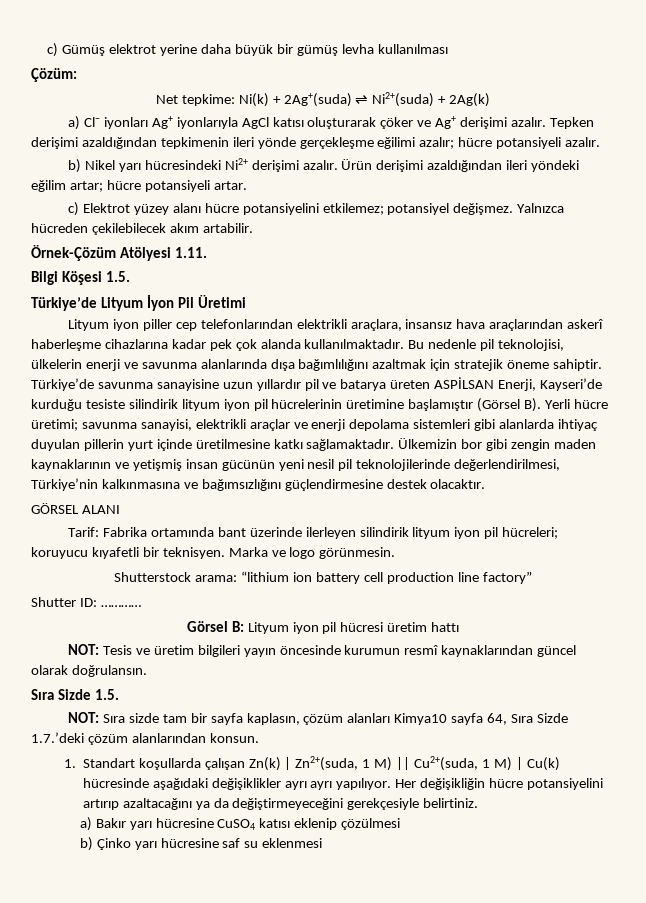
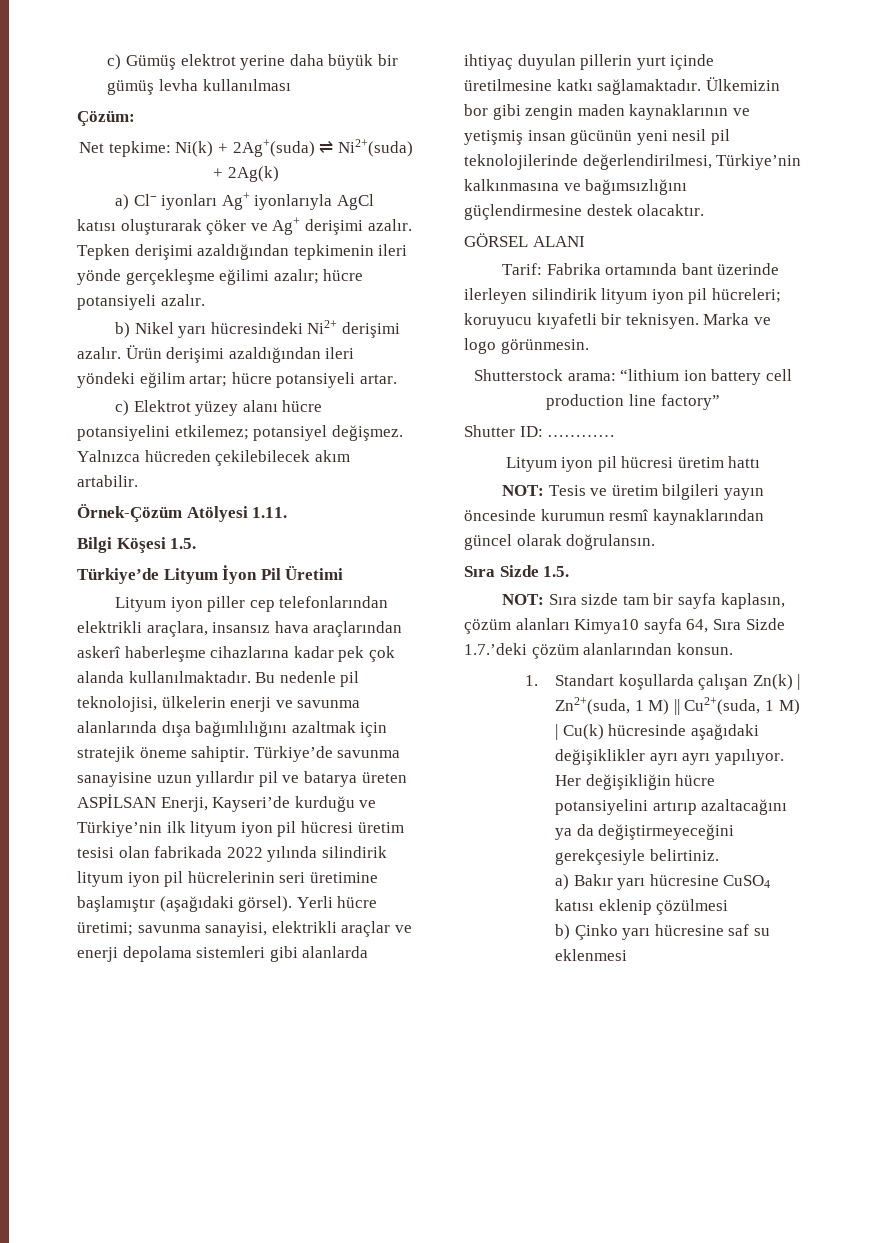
- Türkiye’de savunma sanayisine uzun yıllardır pil ve batarya üreten ASPİLSAN Enerji, Kayseri’de kurduğu tesiste silindirik lityum iyon pil hücrelerinin üretimine başlamıştır (Görsel B). Yerli hücre üretimi; savunma sanayisi, elektrikli araçlar ve enerji depolama sistemleri gibi alanlarda ihtiyaç duyulan pillerin yurt içinde üretilmesine katkı sağlamaktadır.
+ Türkiye’de savunma sanayisine uzun yıllardır pil ve batarya üreten ASPİLSAN Enerji, Kayseri’de kurduğu ve Türkiye’nin ilk lityum iyon pil hücresi üretim tesisi olan fabrikada 2022 yılında silindirik lityum iyon pil hücrelerinin seri üretimine başlamıştır (aşağıdaki görsel). Yerli hücre üretimi; savunma sanayisi, elektrikli araçlar ve enerji depolama sistemleri gibi alanlarda ihtiyaç duyulan pillerin yurt içinde üretilmesine katkı sağlamaktadır.
- Görsel B: Lityum iyon pil hücresi üretim hattı
+ Lityum iyon pil hücresi üretim hattı

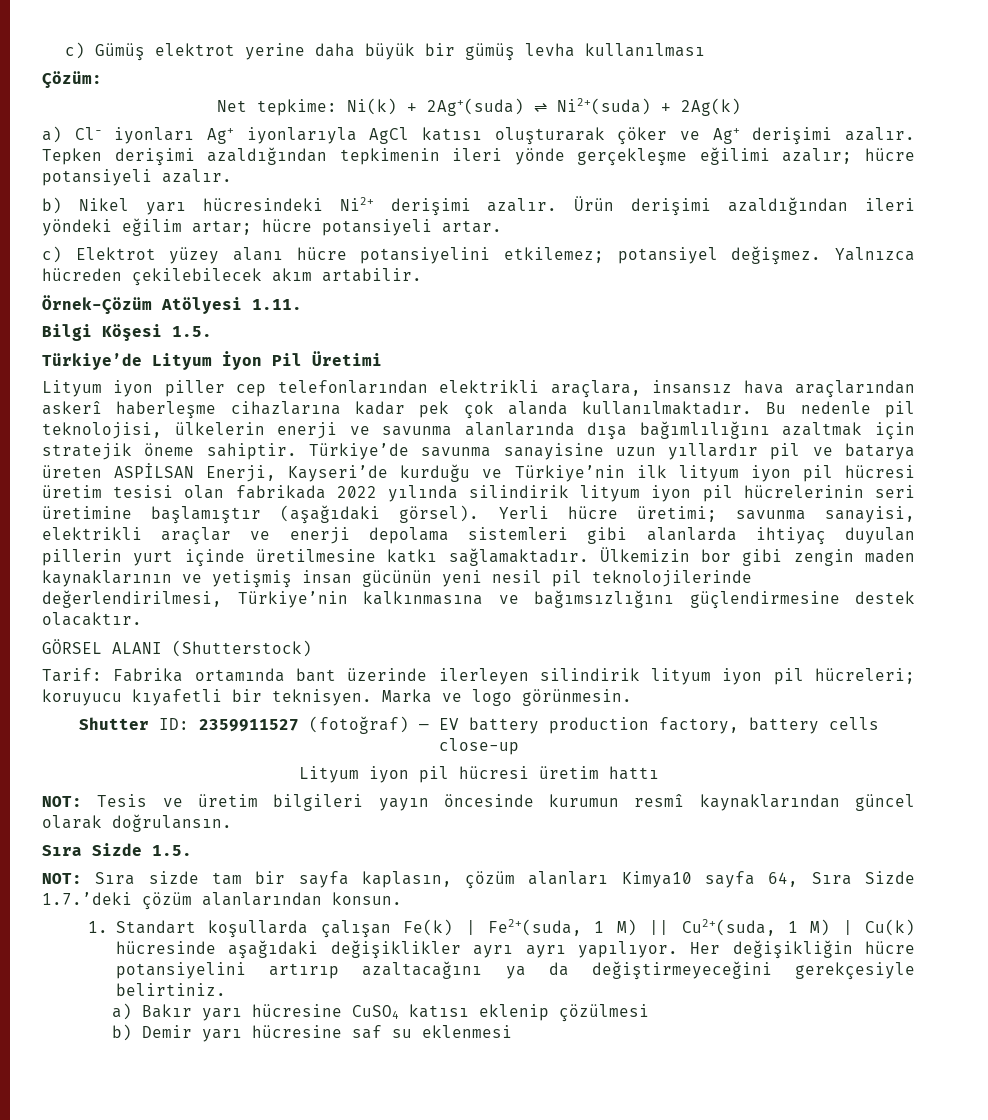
- GÖRSEL ALANI
+ GÖRSEL ALANI (Shutterstock)
- Shutterstock arama: “lithium ion battery cell production line factory”
- Shutter ID: …………
+ Shutter ID: 2359911527 (fotoğraf) — EV battery production factory, battery cells close-up
- 1. Standart koşullarda çalışan Zn(k) | Zn2+(suda, 1 M) || Cu2+(suda, 1 M) | Cu(k) hücresinde aşağıdaki değişiklikler ayrı ayrı yapılıyor.
+ 1. Standart koşullarda çalışan Fe(k) | Fe2+(suda, 1 M) || Cu2+(suda, 1 M) | Cu(k) hücresinde aşağıdaki değişiklikler ayrı ayrı yapılıyor.
- b) Çinko yarı hücresine saf su eklenmesi
+ b) Demir yarı hücresine saf su eklenmesi

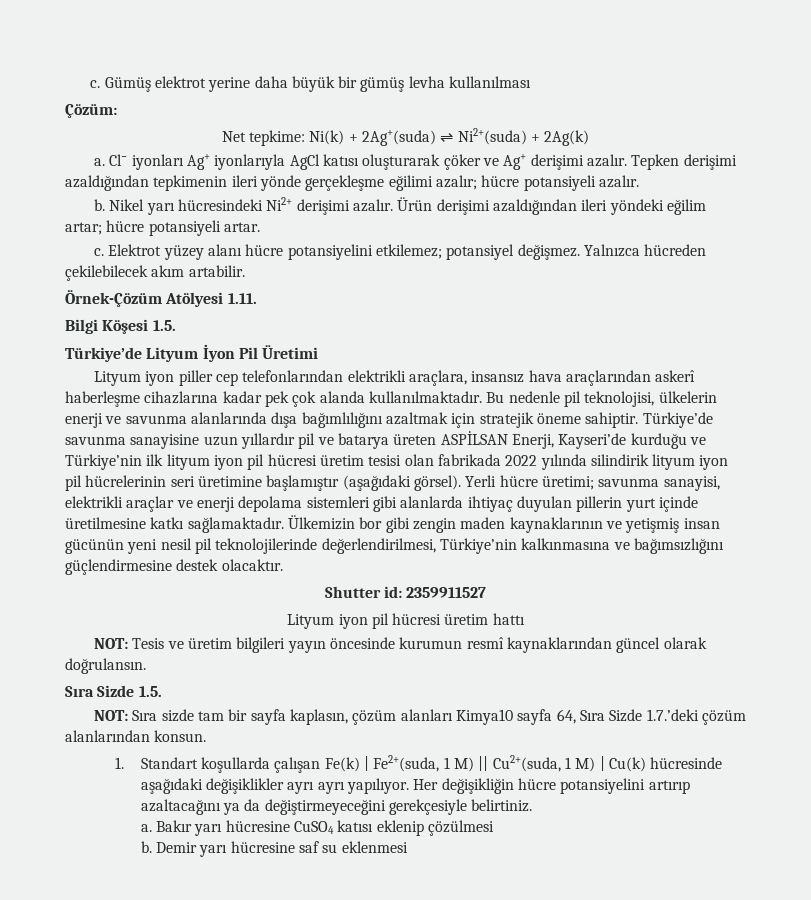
- c) Gümüş elektrot yerine daha büyük bir gümüş levha kullanılması
+ c. Gümüş elektrot yerine daha büyük bir gümüş levha kullanılması
- a) Cl− iyonları Ag+ iyonlarıyla AgCl katısı oluşturarak çöker ve Ag+ derişimi azalır.
+ a. Cl− iyonları Ag+ iyonlarıyla AgCl katısı oluşturarak çöker ve Ag+ derişimi azalır.
- b) Nikel yarı hücresindeki Ni2+ derişimi azalır.
+ b. Nikel yarı hücresindeki Ni2+ derişimi azalır.
- c) Elektrot yüzey alanı hücre potansiyelini etkilemez; potansiyel değişmez.
+ c. Elektrot yüzey alanı hücre potansiyelini etkilemez; potansiyel değişmez.
- GÖRSEL ALANI (Shutterstock)
- Tarif: Fabrika ortamında bant üzerinde ilerleyen silindirik lityum iyon pil hücreleri; koruyucu kıyafetli bir teknisyen. Marka ve logo görünmesin.
- Shutter ID: 2359911527 (fotoğraf) — EV battery production factory, battery cells close-up
+ Shutter id: 2359911527
- a) Bakır yarı hücresine CuSO4 katısı eklenip çözülmesi
+ a. Bakır yarı hücresine CuSO4 katısı eklenip çözülmesi
- b) Demir yarı hücresine saf su eklenmesi
+ b. Demir yarı hücresine saf su eklenmesi

